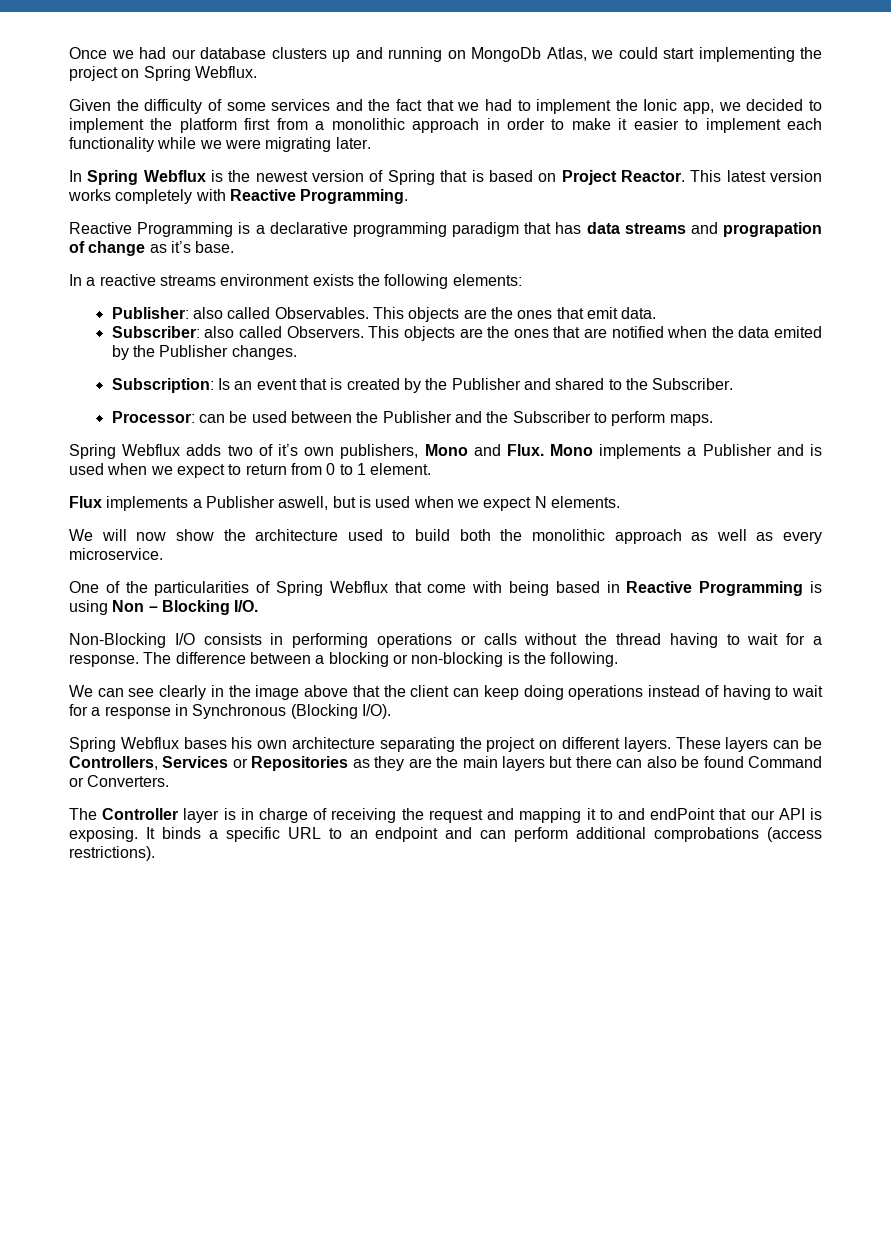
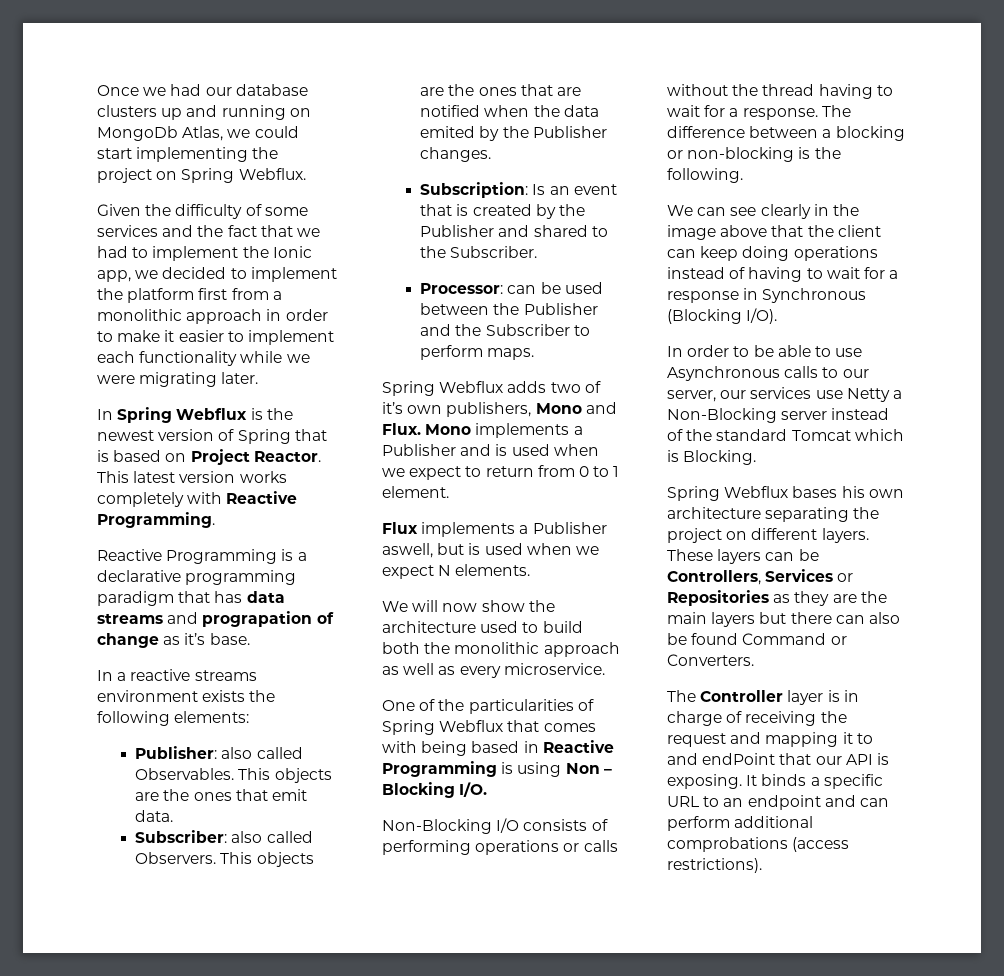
- One of the particularities of Spring Webflux that come with being based in Reactive Programming is using Non – Blocking I/O.
+ One of the particularities of Spring Webflux that comes with being based in Reactive Programming is using Non – Blocking I/O.
- Non-Blocking I/O consists in performing operations or calls without the thread having to wait for a response.
+ Non-Blocking I/O consists of performing operations or calls without the thread having to wait for a response.
+ In order to be able to use Asynchronous calls to our server, our services use Netty a Non-Blocking server instead of the standard Tomcat which is Blocking.

